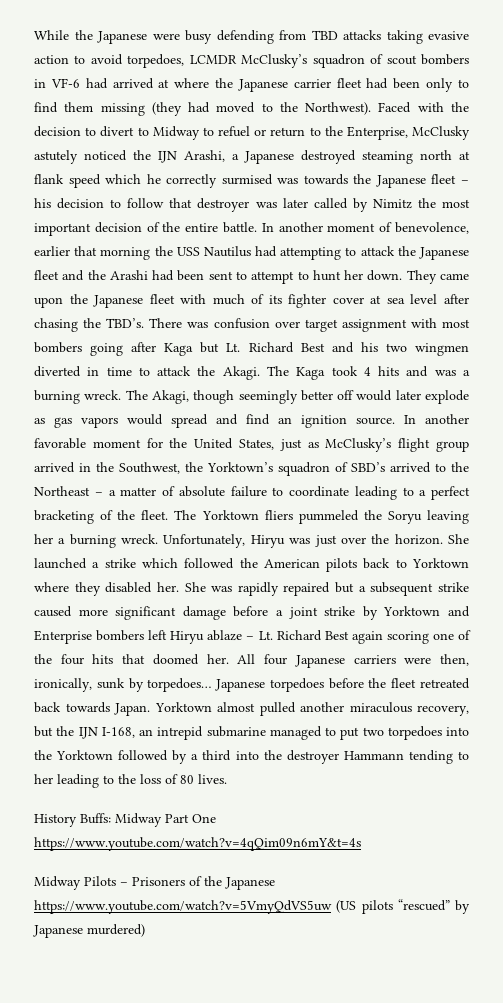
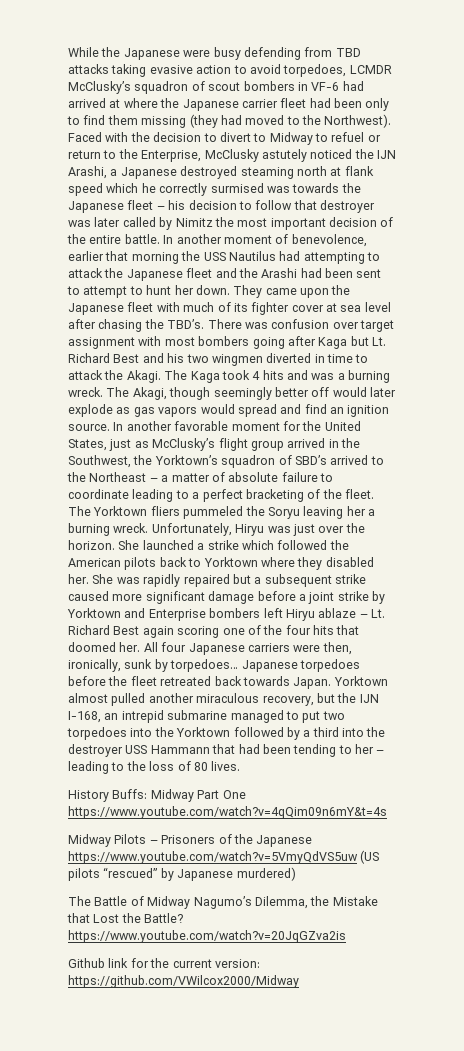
- Yorktown almost pulled another miraculous recovery, but the IJN I-168, an intrepid submarine managed to put two torpedoes into the Yorktown followed by a third into the destroyer Hammann tending to her leading to the loss of 80 lives.
+ Yorktown almost pulled another miraculous recovery, but the IJN I-168, an intrepid submarine managed to put two torpedoes into the Yorktown followed by a third into the destroyer USS Hammann that had been tending to her – leading to the loss of 80 lives.
+ The Battle of Midway Nagumo’s Dilemma, the Mistake that Lost the Battle? https://www.youtube.com/watch?v=20JqGZva2is
+ Github link for the current version: https://github.com/VWilcox2000/Midway

